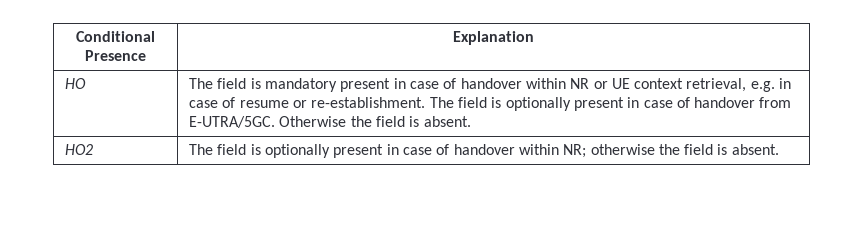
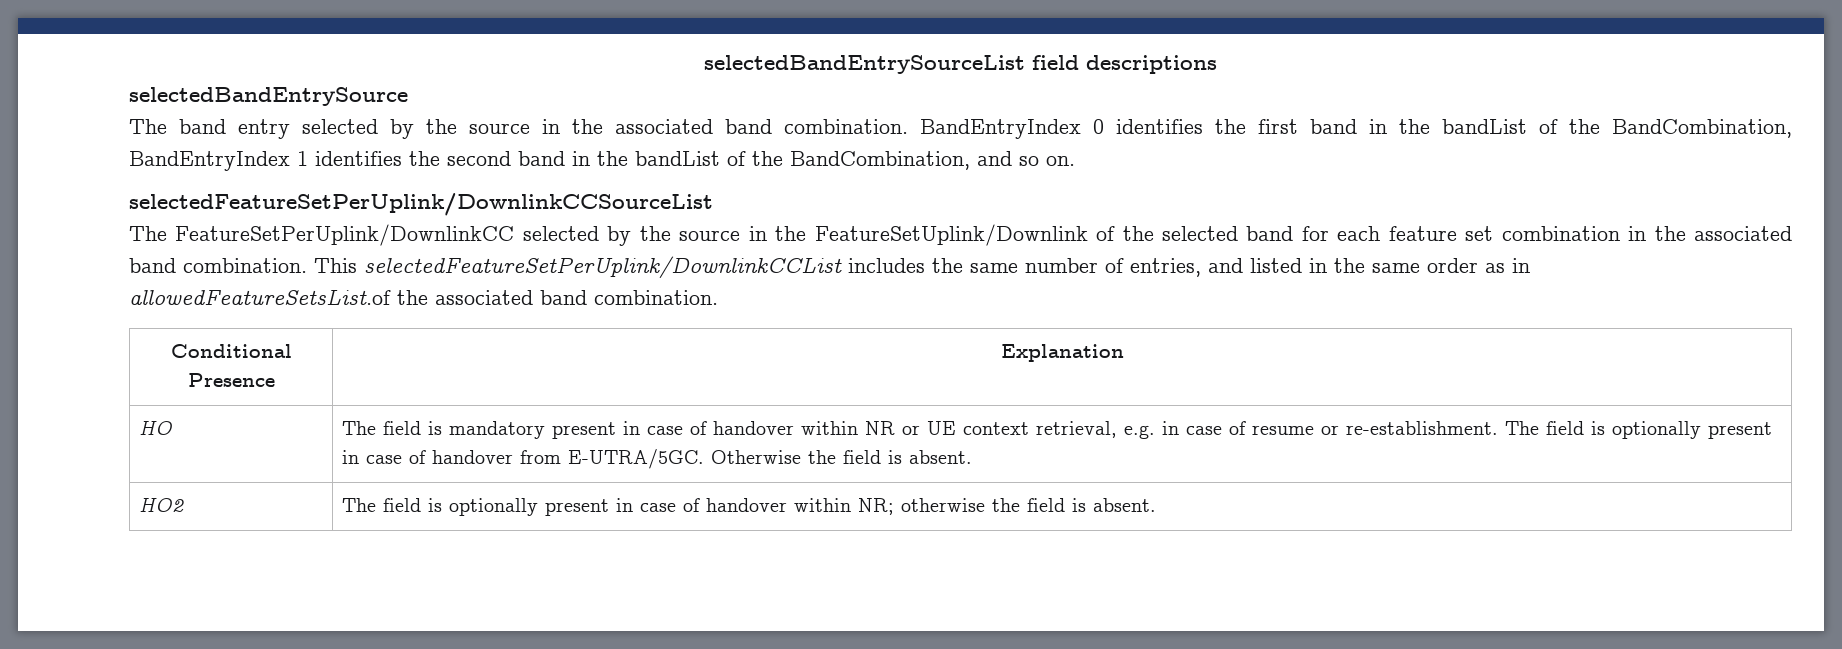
+ selectedBandEntrySourceList field descriptions
+ selectedBandEntrySource
+ The band entry selected by the source in the associated band combination. BandEntryIndex 0 identifies the first band in the bandList of the BandCombination, BandEntryIndex 1 identifies the second band in the bandList of the BandCombination, and so on.
+ selectedFeatureSetPerUplink/DownlinkCCSourceList
+ The FeatureSetPerUplink/DownlinkCC selected by the source in the FeatureSetUplink/Downlink of the selected band for each feature set combination in the associated band combination. This selectedFeatureSetPerUplink/DownlinkCCList includes the same number of entries, and listed in the same order as in allowedFeatureSetsList.of the associated band combination.

